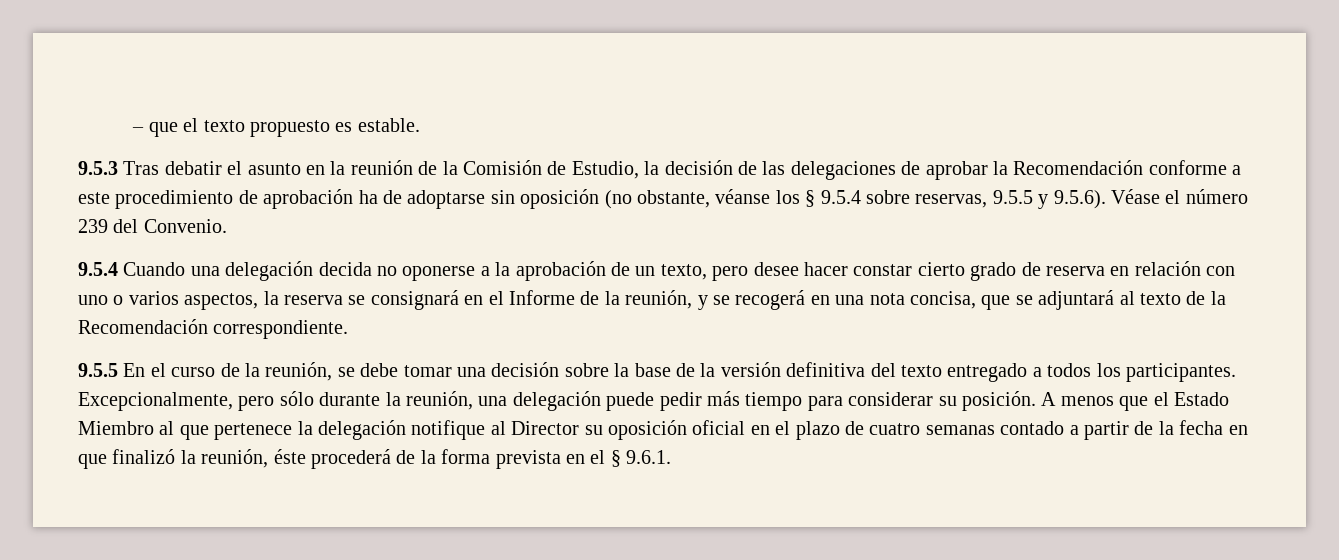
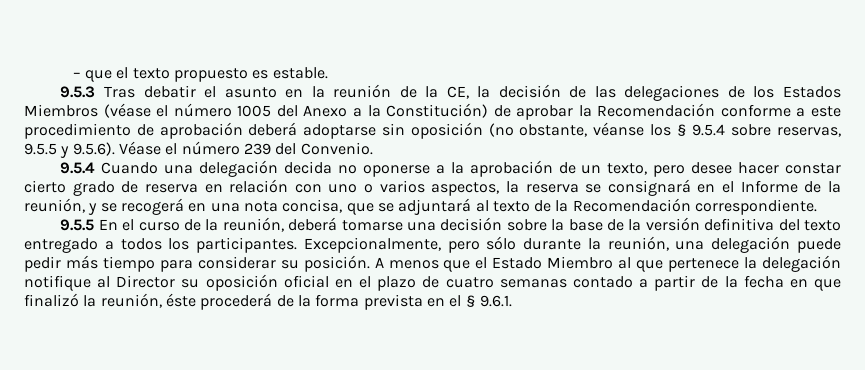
- 9.5.3 Tras debatir el asunto en la reunión de la Comisión de Estudio, la decisión de las delegaciones de aprobar la Recomendación conforme a este procedimiento de aprobación ha de adoptarse sin oposición (no obstante, véanse los § 9.5.4 sobre reservas, 9.5.5 y 9.5.6). Véase el número 239 del Convenio.
+ 9.5.3 Tras debatir el asunto en la reunión de la CE, la decisión de las delegaciones de los Estados Miembros (véase el número 1005 del Anexo a la Constitución) de aprobar la Recomendación conforme a este procedimiento de aprobación deberá adoptarse sin oposición (no obstante, véanse los § 9.5.4 sobre reservas, 9.5.5 y 9.5.6). Véase el número 239 del Convenio.
- 9.5.5 En el curso de la reunión, se debe tomar una decisión sobre la base de la versión definitiva del texto entregado a todos los participantes.
+ 9.5.5 En el curso de la reunión, deberá tomarse una decisión sobre la base de la versión definitiva del texto entregado a todos los participantes.

